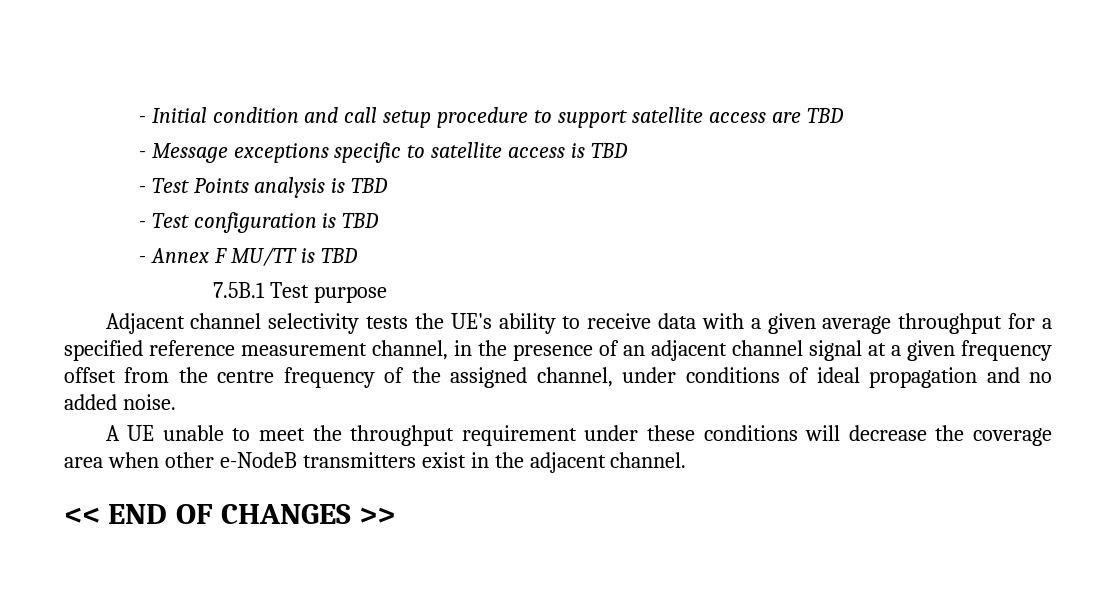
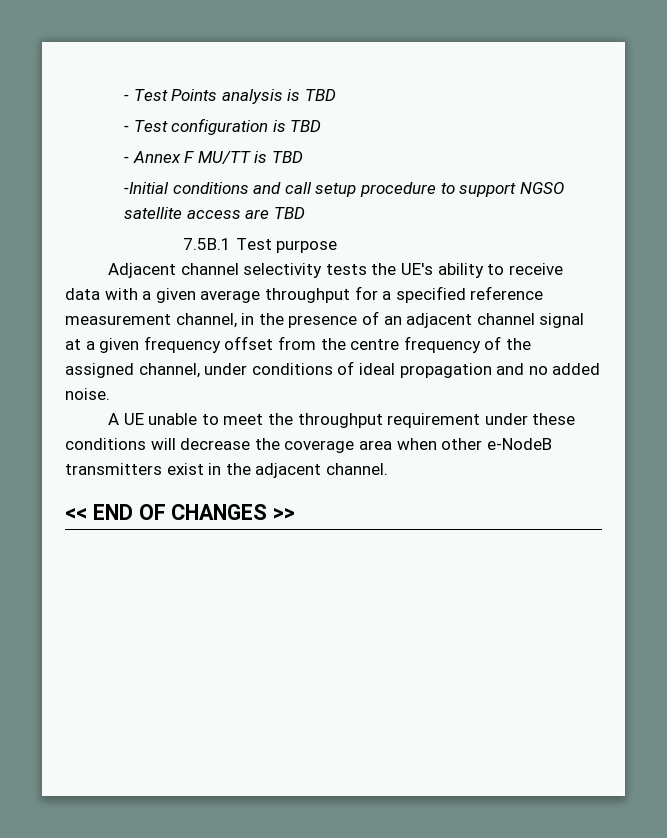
- - Initial condition and call setup procedure to support satellite access are TBD
- - Message exceptions specific to satellite access is TBD
+ -Initial conditions and call setup procedure to support NGSO satellite access are TBD

